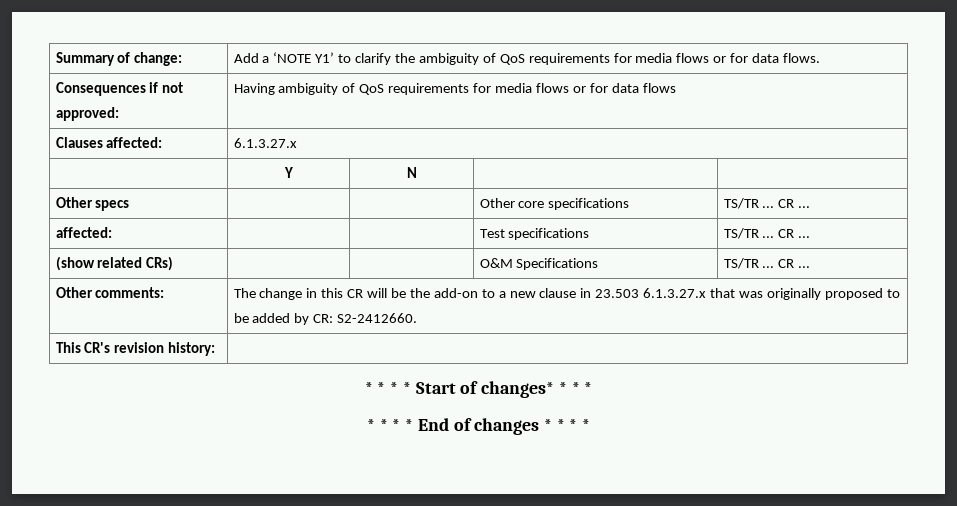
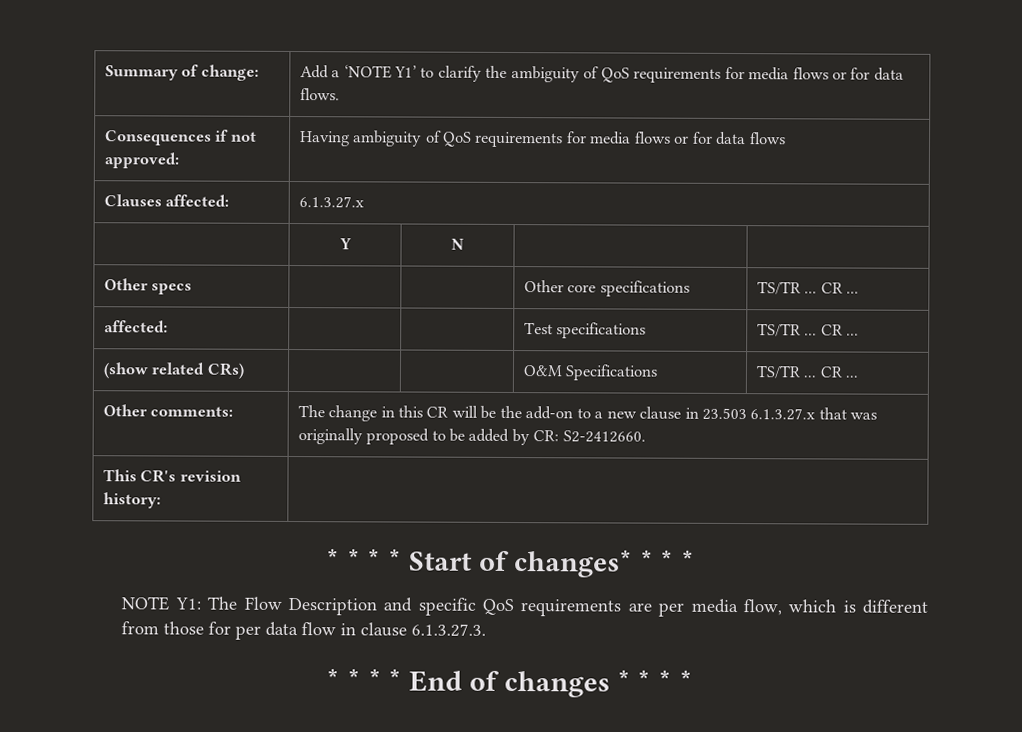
+ NOTE Y1: The Flow Description and specific QoS requirements are per media flow, which is different from those for per data flow in clause 6.1.3.27.3.

